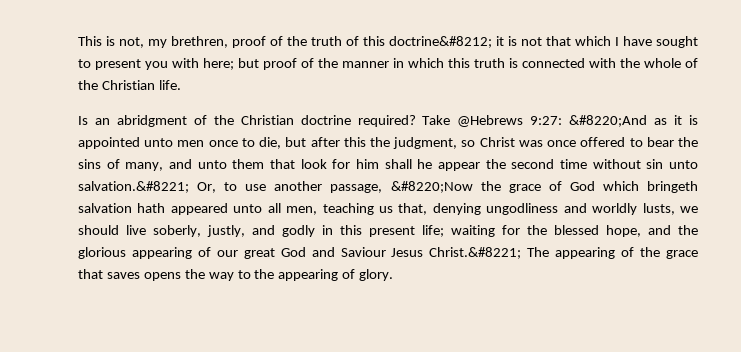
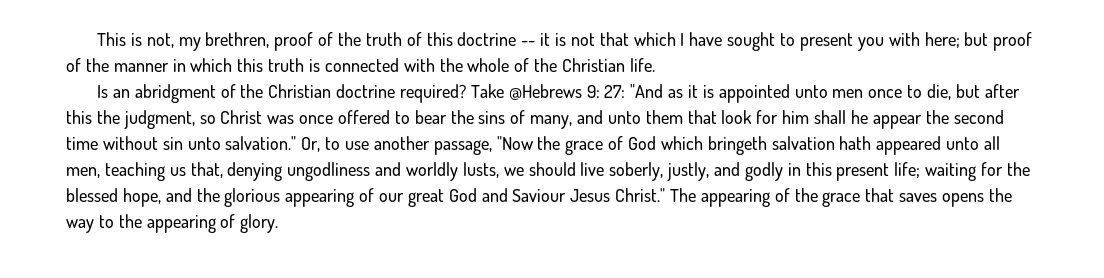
- This is not, my brethren, proof of the truth of this doctrine&#8212; it is not that which I have sought to present you with here; but proof of the manner in which this truth is connected with the whole of the Christian life.
+ This is not, my brethren, proof of the truth of this doctrine -- it is not that which I have sought to present you with here; but proof of the manner in which this truth is connected with the whole of the Christian life.
- Take @Hebrews 9:27: &#8220;And as it is appointed unto men once to die, but after this the judgment, so Christ was once offered to bear the sins of many, and unto them that look for him shall he appear the second time without sin unto salvation.&#8221;
+ Take @Hebrews 9: 27: "And as it is appointed unto men once to die, but after this the judgment, so Christ was once offered to bear the sins of many, and unto them that look for him shall he appear the second time without sin unto salvation."
- Or, to use another passage, &#8220;Now the grace of God which bringeth salvation hath appeared unto all men, teaching us that, denying ungodliness and worldly lusts, we should live soberly, justly, and godly in this present life;
+ Or, to use another passage, "Now the grace of God which bringeth salvation hath appeared unto all men, teaching us that, denying ungodliness and worldly lusts, we should live soberly, justly, and godly in this present life;
- waiting for the blessed hope, and the glorious appearing of our great God and Saviour Jesus Christ.&#8221;
+ waiting for the blessed hope, and the glorious appearing of our great God and Saviour Jesus Christ."

